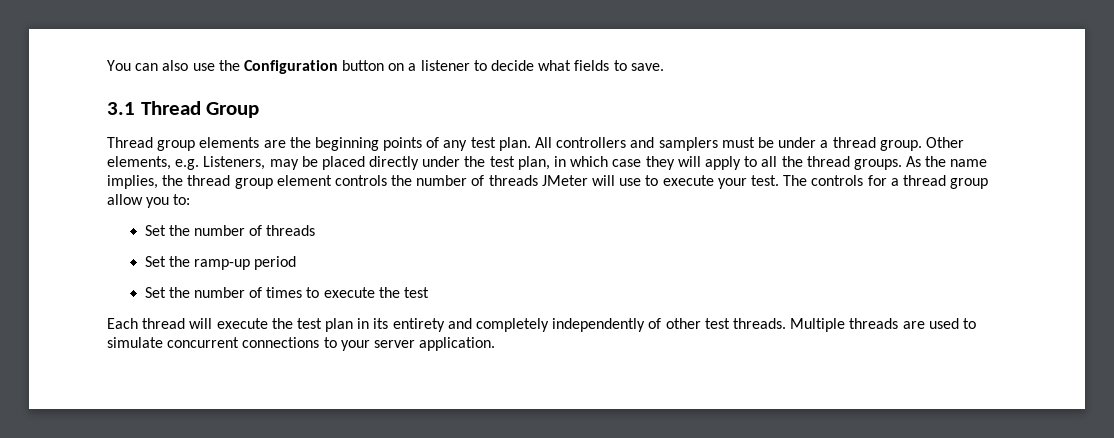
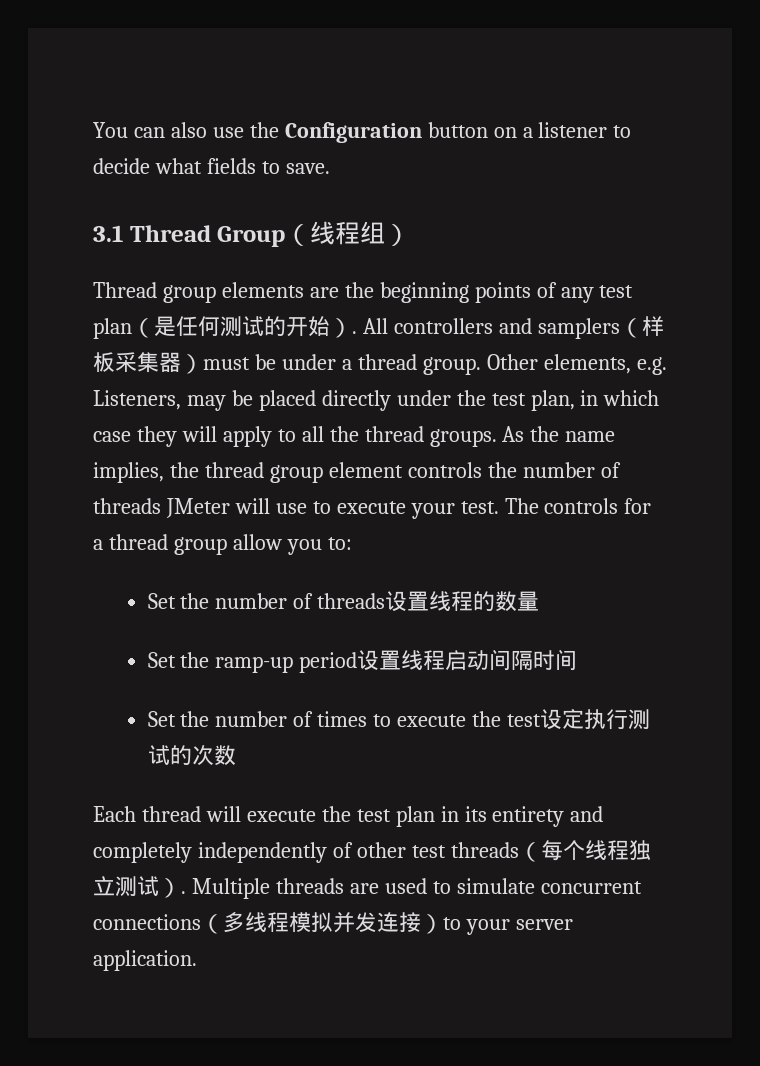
- 3.1 Thread Group
+ 3.1 Thread Group（线程组）
- Thread group elements are the beginning points of any test plan.
+ Thread group elements are the beginning points of any test plan（是任何测试的开始）.
- All controllers and samplers must be under a thread group.
+ All controllers and samplers（样板采集器）must be under a thread group.
- Set the number of threads
+ Set the number of threads设置线程的数量
- Set the ramp-up period
+ Set the ramp-up period设置线程启动间隔时间
- Set the number of times to execute the test
+ Set the number of times to execute the test设定执行测试的次数
- Each thread will execute the test plan in its entirety and completely independently of other test threads.
+ Each thread will execute the test plan in its entirety and completely independently of other test threads（每个线程独立测试）.
- Multiple threads are used to simulate concurrent connections to your server application.
+ Multiple threads are used to simulate concurrent connections（多线程模拟并发连接）to your server application.

